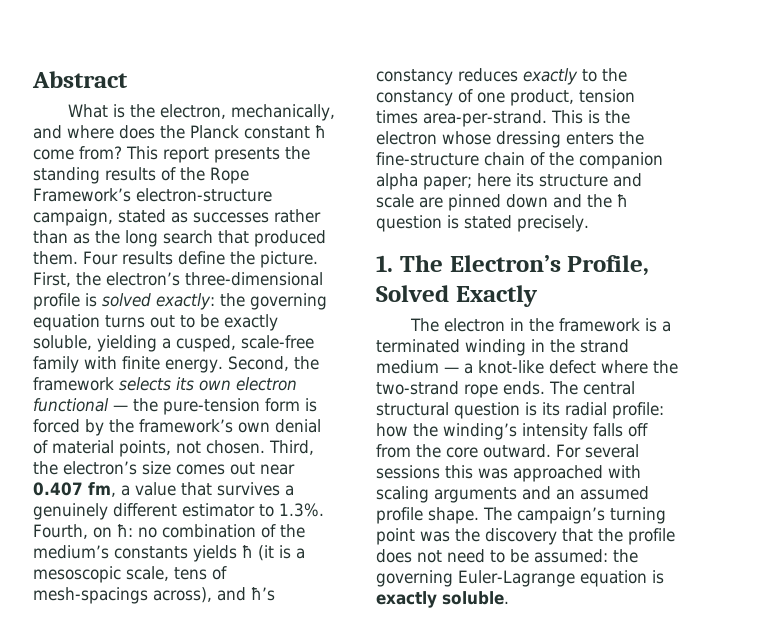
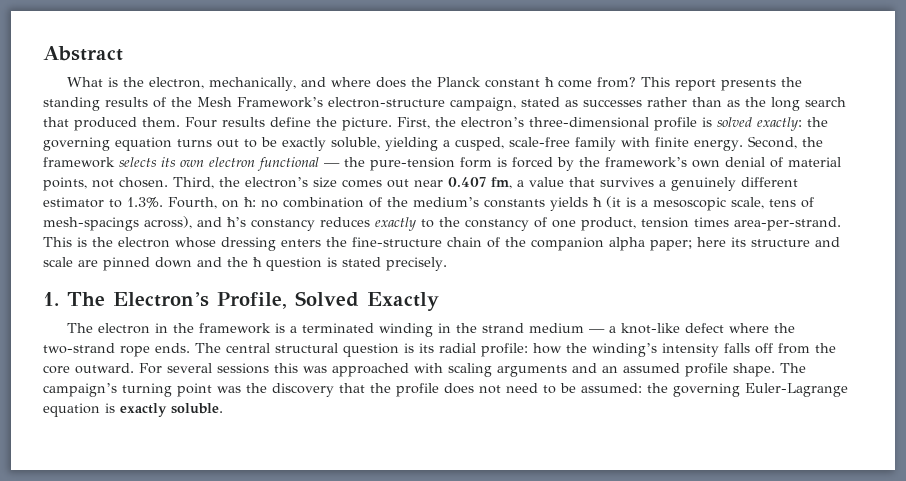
- This report presents the standing results of the Rope Framework’s electron-structure campaign, stated as successes rather than as the long search that produced them.
+ This report presents the standing results of the Mesh Framework’s electron-structure campaign, stated as successes rather than as the long search that produced them.

